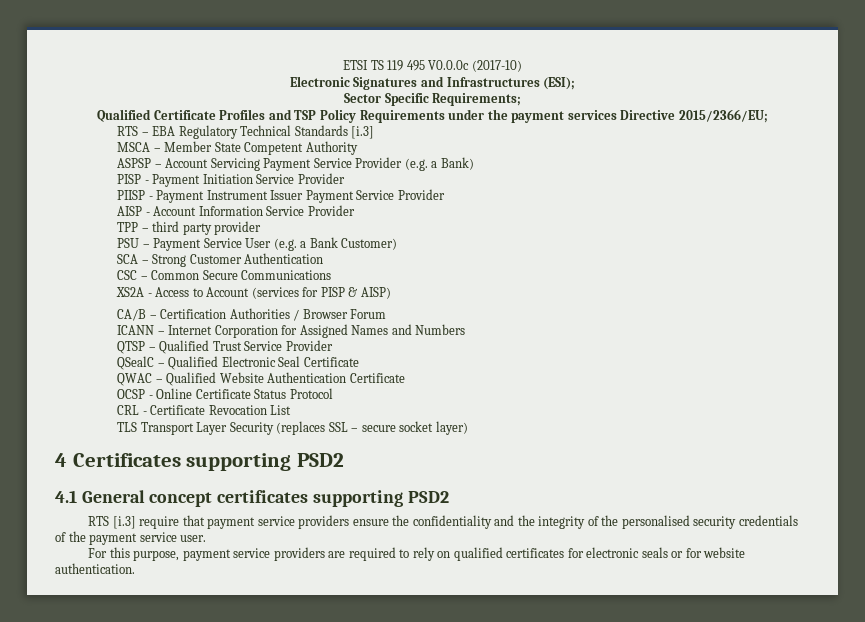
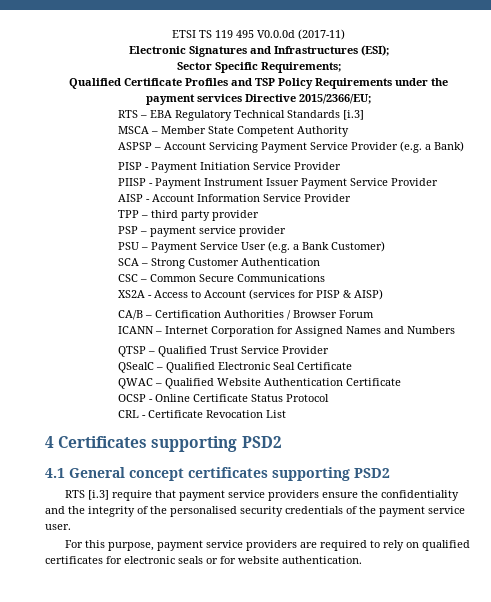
- ETSI TS 119 495 V0.0.0c (2017-10)
+ ETSI TS 119 495 V0.0.0d (2017-11)
+ PSP – payment service provider
- TLS Transport Layer Security (replaces SSL – secure socket layer)

